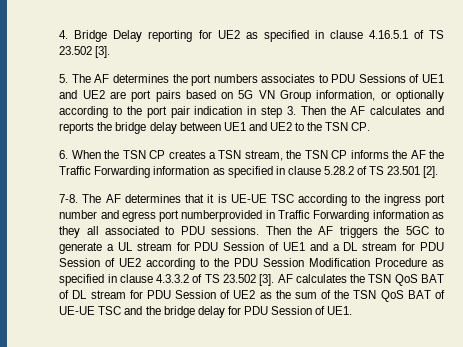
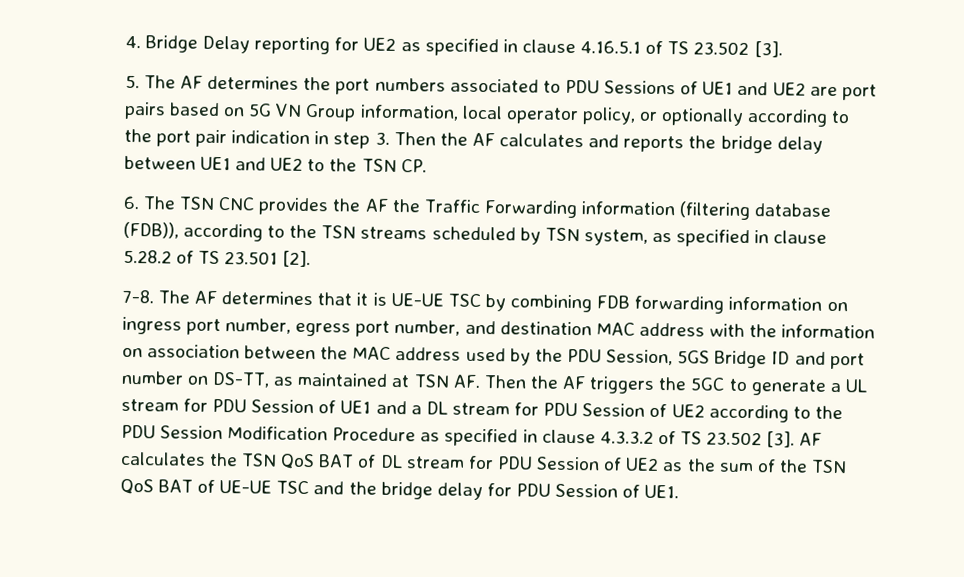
- 5. The AF determines the port numbers associates to PDU Sessions of UE1 and UE2 are port pairs based on 5G VN Group information, or optionally according to the port pair indication in step 3. Then the AF calculates and reports the bridge delay between UE1 and UE2 to the TSN CP.
+ 5. The AF determines the port numbers associated to PDU Sessions of UE1 and UE2 are port pairs based on 5G VN Group information, local operator policy, or optionally according to the port pair indication in step 3. Then the AF calculates and reports the bridge delay between UE1 and UE2 to the TSN CP.
- 6. When the TSN CP creates a TSN stream, the TSN CP informs the AF the Traffic Forwarding information as specified in clause 5.28.2 of TS 23.501 [2].
+ 6. The TSN CNC provides the AF the Traffic Forwarding information (filtering database (FDB)), according to the TSN streams scheduled by TSN system, as specified in clause 5.28.2 of TS 23.501 [2].
- The AF determines that it is UE-UE TSC according to the ingress port number and egress port numberprovided in Traffic Forwarding information as they all associated to PDU sessions. Then the AF triggers the 5GC to generate a UL stream for PDU Session of UE1 and a DL stream for PDU Session of UE2 according to the PDU Session Modification Procedure as specified in clause 4.3.3.2 of TS 23.502 [3].
+ The AF determines that it is UE-UE TSC by combining FDB forwarding information on ingress port number, egress port number, and destination MAC address with the information on association between the MAC address used by the PDU Session, 5GS Bridge ID and port number on DS-TT, as maintained at TSN AF. Then the AF triggers the 5GC to generate a UL stream for PDU Session of UE1 and a DL stream for PDU Session of UE2 according to the PDU Session Modification Procedure as specified in clause 4.3.3.2 of TS 23.502 [3].

